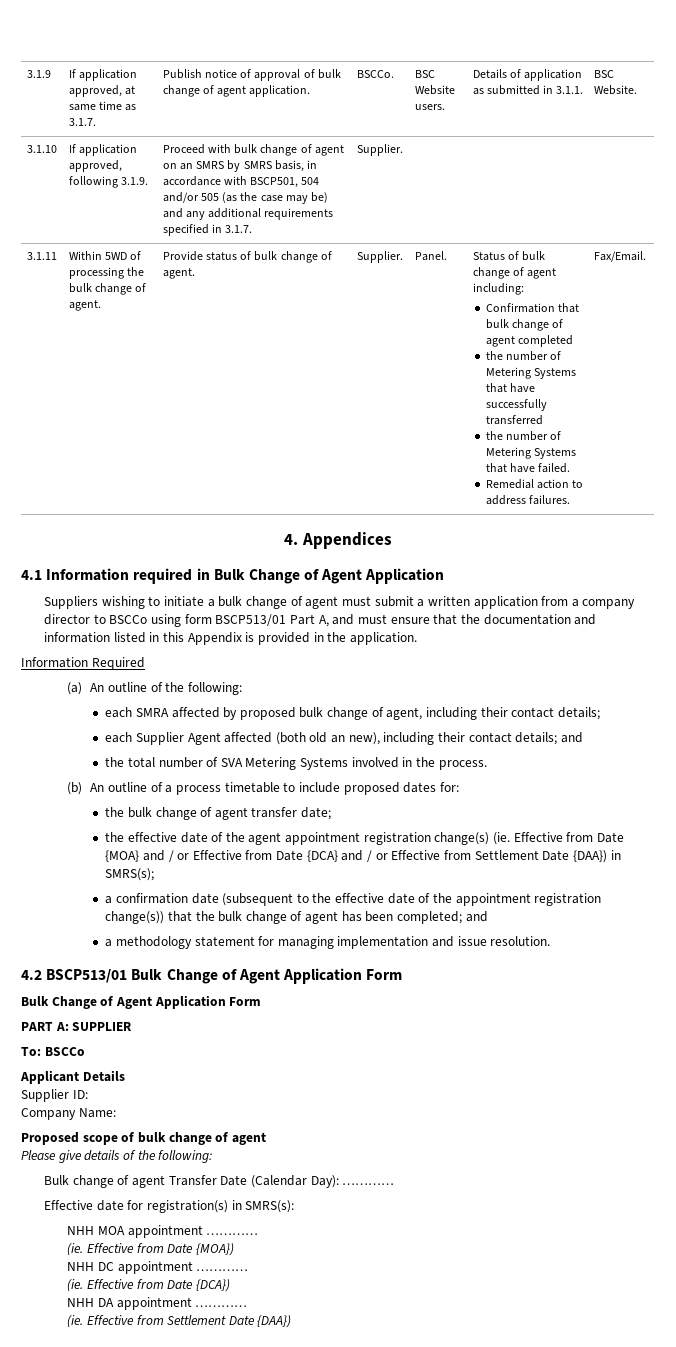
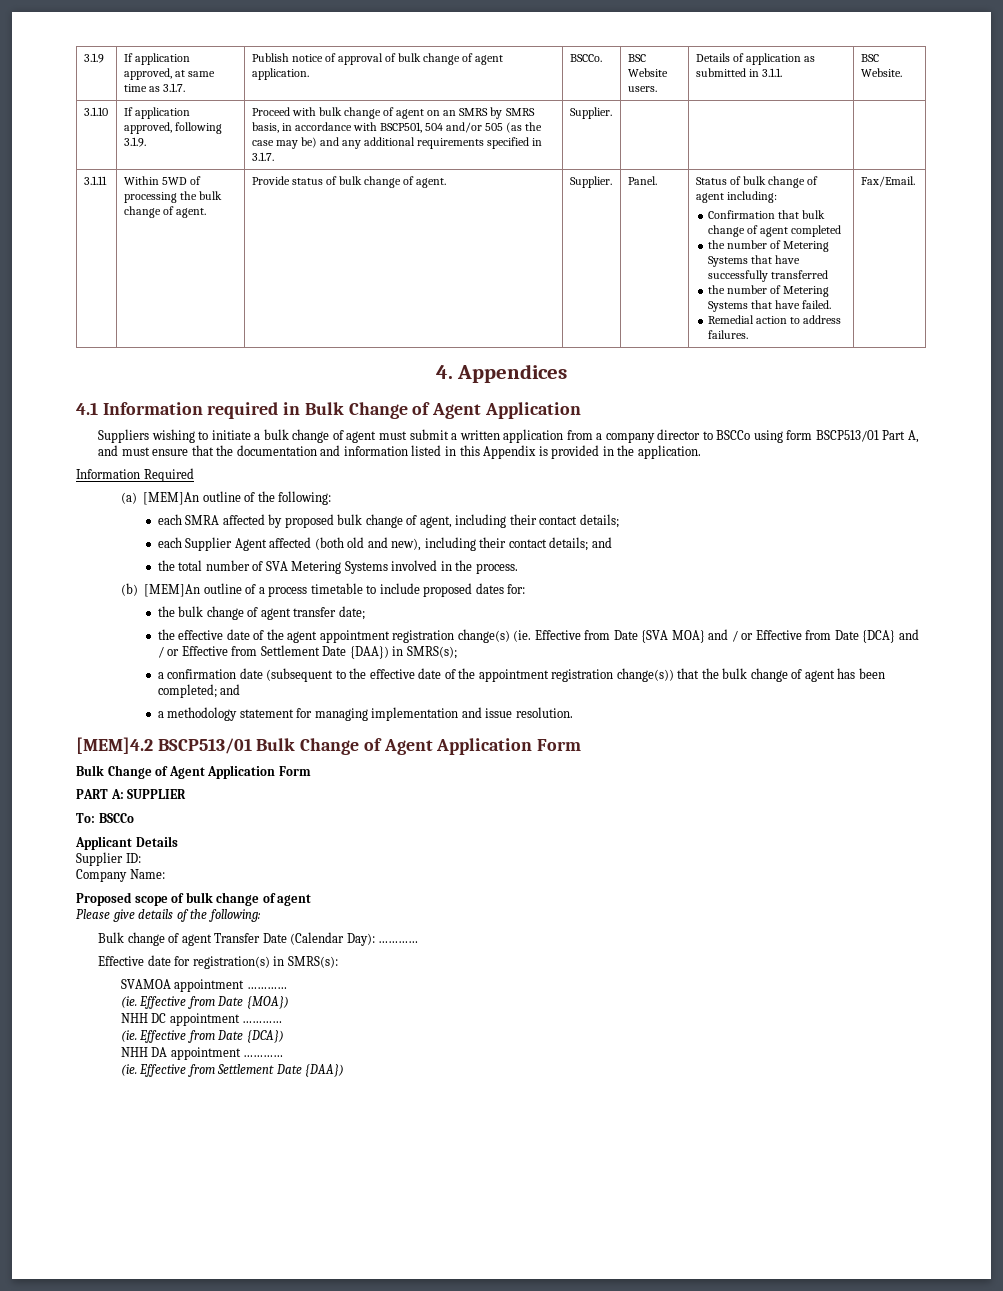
- (a) An outline of the following:
+ (a) [MEM]An outline of the following:
- each Supplier Agent affected (both old an new), including their contact details; and
+ each Supplier Agent affected (both old and new), including their contact details; and
- (b) An outline of a process timetable to include proposed dates for:
+ (b) [MEM]An outline of a process timetable to include proposed dates for:
- the effective date of the agent appointment registration change(s) (ie. Effective from Date {MOA} and / or Effective from Date {DCA} and / or Effective from Settlement Date {DAA}) in SMRS(s);
+ the effective date of the agent appointment registration change(s) (ie. Effective from Date {SVA MOA} and / or Effective from Date {DCA} and / or Effective from Settlement Date {DAA}) in SMRS(s);
- 4.2 BSCP513/01 Bulk Change of Agent Application Form
+ [MEM]4.2 BSCP513/01 Bulk Change of Agent Application Form
- NHH MOA appointment …………
+ SVAMOA appointment …………

